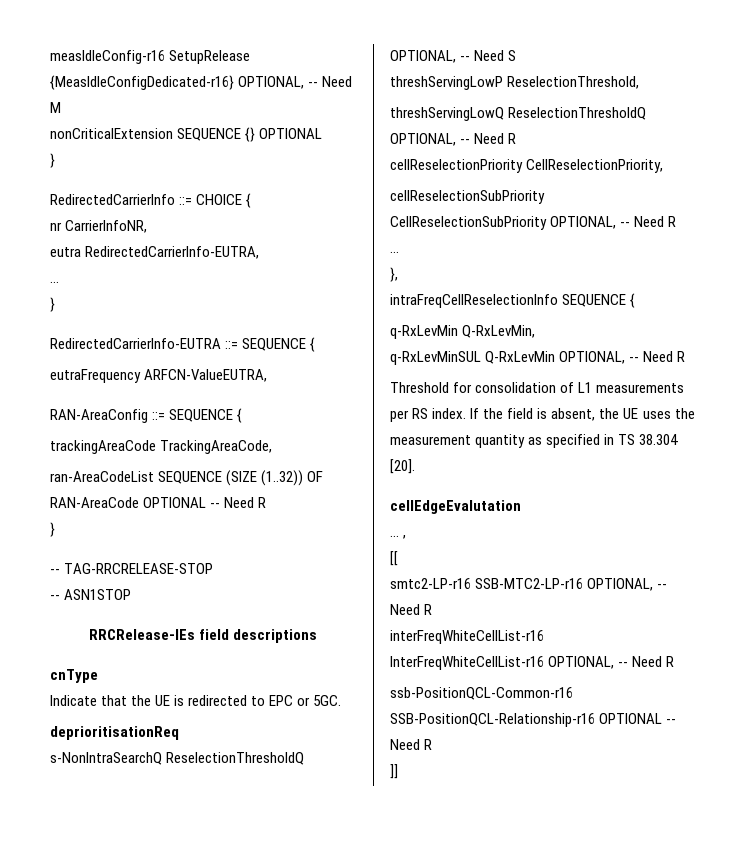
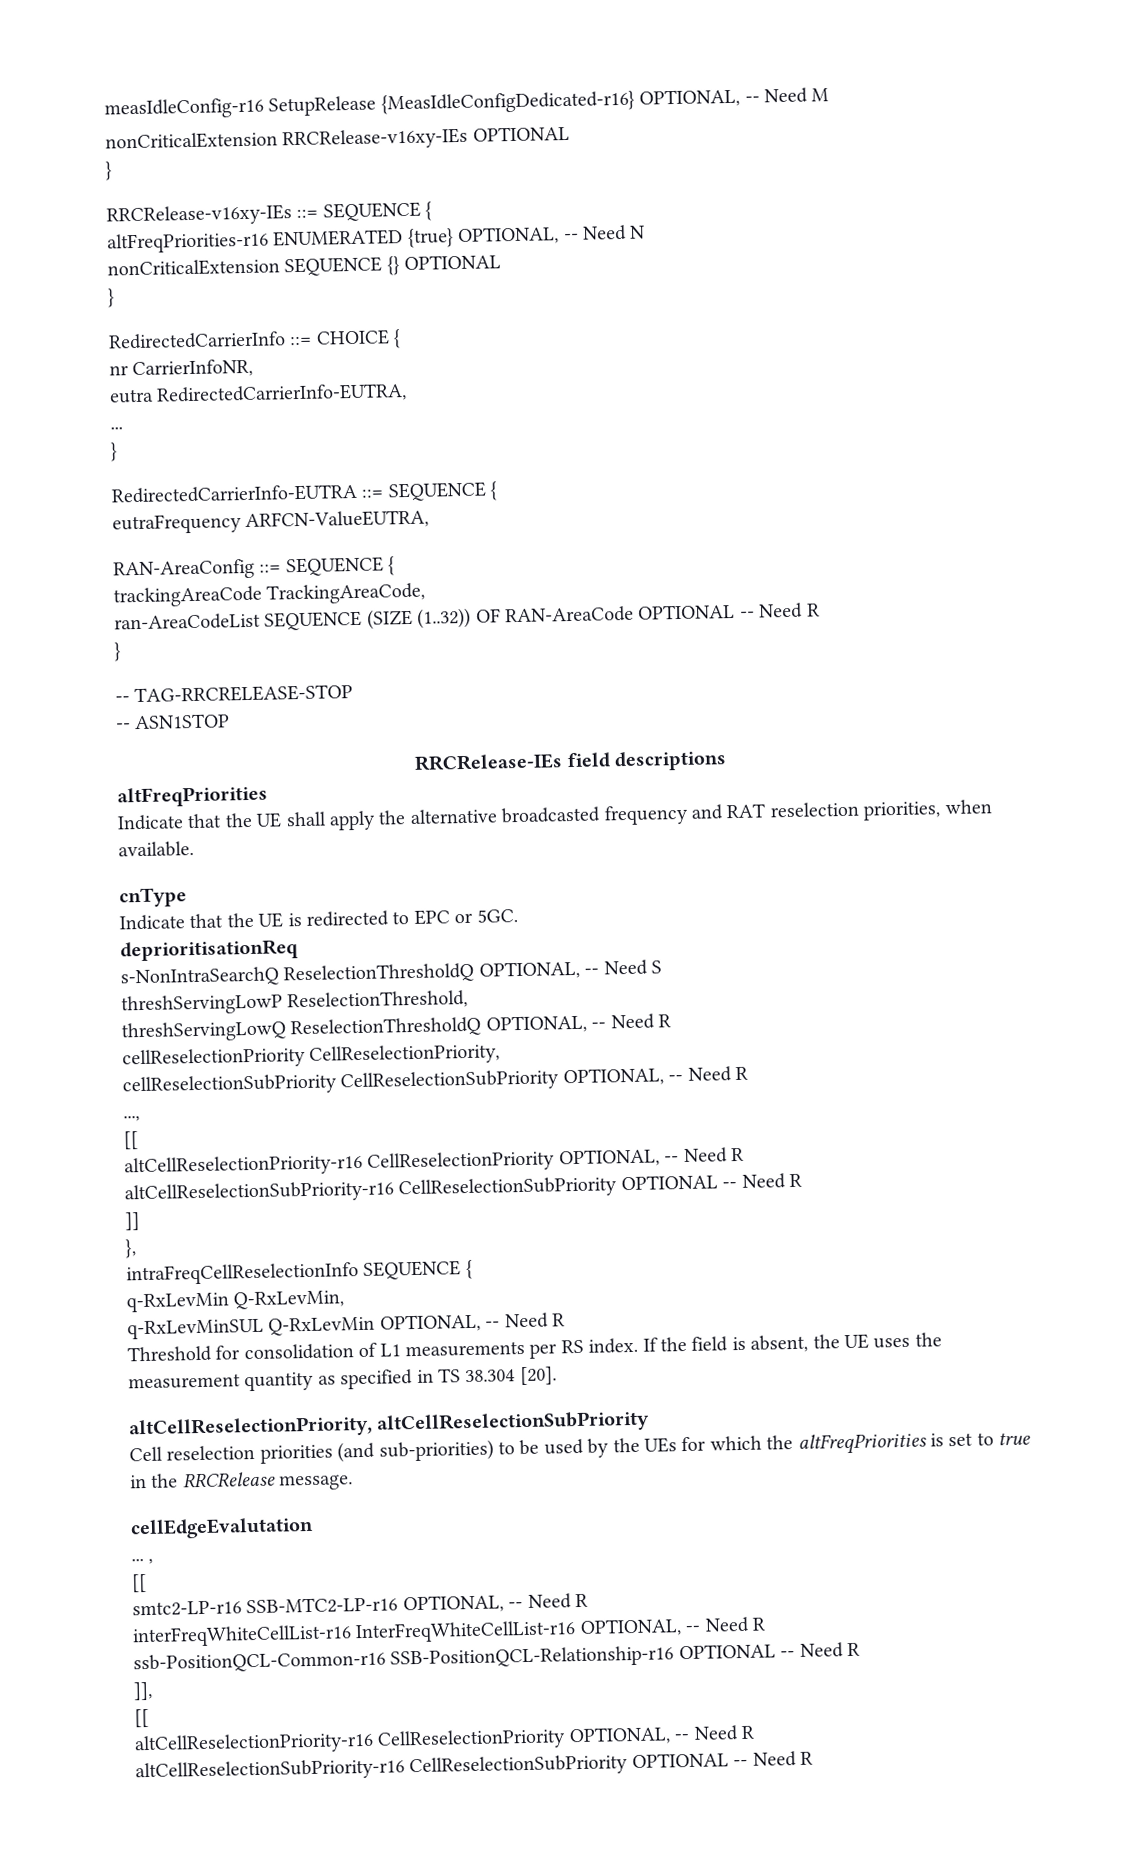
+ nonCriticalExtension RRCRelease-v16xy-IEs OPTIONAL
+ }
+ RRCRelease-v16xy-IEs ::= SEQUENCE {
+ altFreqPriorities-r16 ENUMERATED {true} OPTIONAL, -- Need N
  RRCRelease-IEs field descriptions
+ altFreqPriorities
+ Indicate that the UE shall apply the alternative broadcasted frequency and RAT reselection priorities, when available.
  cellReselectionSubPriority CellReselectionSubPriority OPTIONAL, -- Need R
- ...
+ ...,
+ [[
+ altCellReselectionPriority-r16 CellReselectionPriority OPTIONAL, -- Need R
+ altCellReselectionSubPriority-r16 CellReselectionSubPriority OPTIONAL -- Need R
+ ]]
+ altCellReselectionPriority, altCellReselectionSubPriority
+ Cell reselection priorities (and sub-priorities) to be used by the UEs for which the altFreqPriorities is set to true in the RRCRelease message.
- ]]
+ ]],
+ [[
+ altCellReselectionPriority-r16 CellReselectionPriority OPTIONAL, -- Need R
+ altCellReselectionSubPriority-r16 CellReselectionSubPriority OPTIONAL -- Need R

